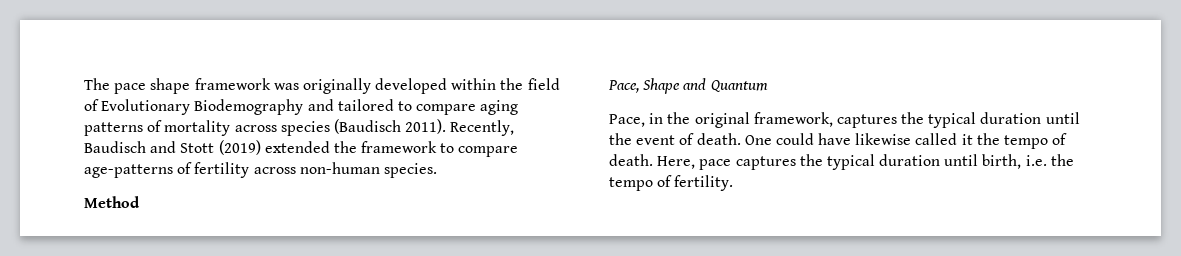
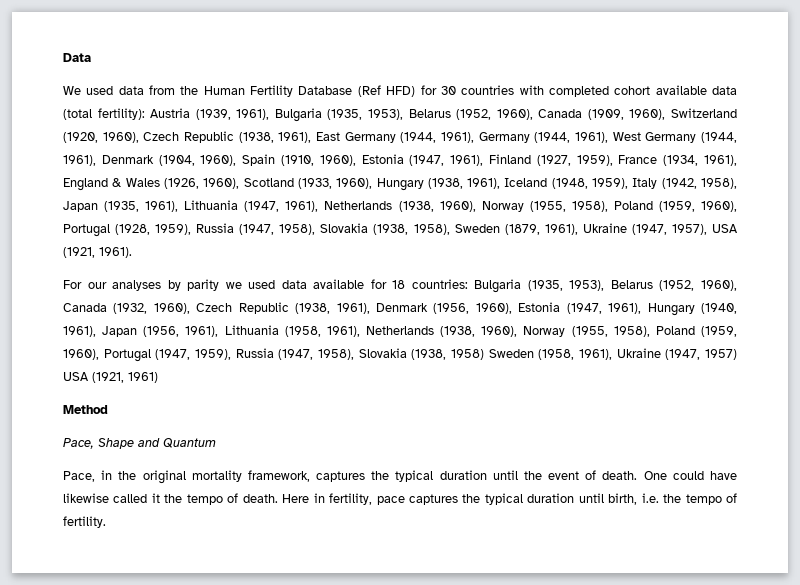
- The pace shape framework was originally developed within the field of Evolutionary Biodemography and tailored to compare aging patterns of mortality across species (Baudisch 2011). Recently, Baudisch and Stott (2019) extended the framework to compare age-patterns of fertility across non-human species.
+ Data
+ We used data from the Human Fertility Database (Ref HFD) for 30 countries with completed cohort available data (total fertility): Austria (1939, 1961), Bulgaria (1935, 1953), Belarus (1952, 1960), Canada (1909, 1960), Switzerland (1920, 1960), Czech Republic (1938, 1961), East Germany (1944, 1961), Germany (1944, 1961), West Germany (1944, 1961), Denmark (1904, 1960), Spain (1910, 1960), Estonia (1947, 1961), Finland (1927, 1959), France (1934, 1961), England & Wales (1926, 1960), Scotland (1933, 1960), Hungary (1938, 1961), Iceland (1948, 1959), Italy (1942, 1958), Japan (1935, 1961), Lithuania (1947, 1961), Netherlands (1938, 1960), Norway (1955, 1958), Poland (1959, 1960), Portugal (1928, 1959), Russia (1947, 1958), Slovakia (1938, 1958), Sweden (1879, 1961), Ukraine (1947, 1957), USA (1921, 1961).
+ For our analyses by parity we used data available for 18 countries: Bulgaria (1935, 1953), Belarus (1952, 1960), Canada (1932, 1960), Czech Republic (1938, 1961), Denmark (1956, 1960), Estonia (1947, 1961), Hungary (1940, 1961), Japan (1956, 1961), Lithuania (1958, 1961), Netherlands (1938, 1960), Norway (1955, 1958), Poland (1959, 1960), Portugal (1947, 1959), Russia (1947, 1958), Slovakia (1938, 1958) Sweden (1958, 1961), Ukraine (1947, 1957) USA (1921, 1961)
- Pace, in the original framework, captures the typical duration until the event of death.
+ Pace, in the original mortality framework, captures the typical duration until the event of death.
- Here, pace captures the typical duration until birth, i.e. the tempo of fertility.
+ Here in fertility, pace captures the typical duration until birth, i.e. the tempo of fertility.

